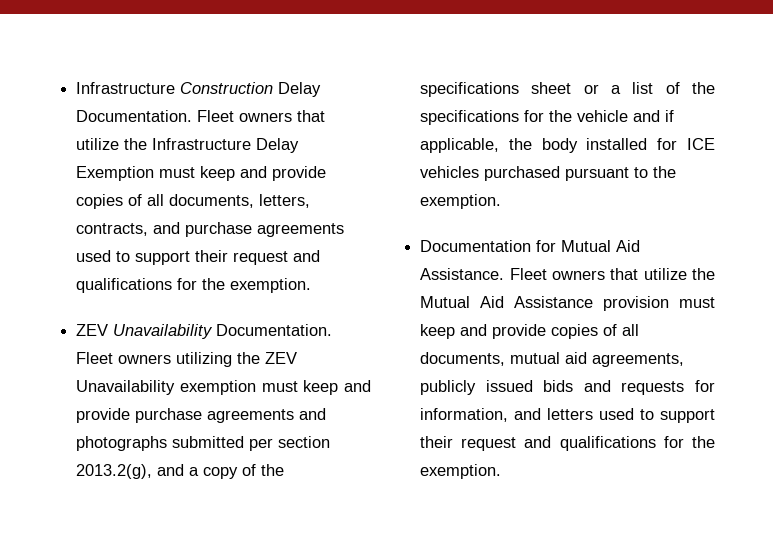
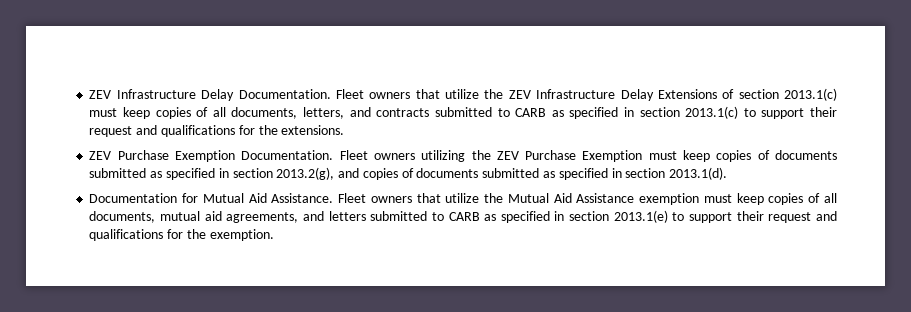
- Infrastructure Construction Delay Documentation.
+ ZEV Infrastructure Delay Documentation.
- Fleet owners that utilize the Infrastructure Delay Exemption must keep and provide copies of all documents, letters, contracts, and purchase agreements used to support their request and qualifications for the exemption.
- ZEV Unavailability Documentation.
+ Fleet owners that utilize the ZEV Infrastructure Delay Extensions of section 2013.1(c) must keep copies of all documents, letters, and contracts submitted to CARB as specified in section 2013.1(c) to support their request and qualifications for the extensions.
+ ZEV Purchase Exemption Documentation.
- Fleet owners utilizing the ZEV Unavailability exemption must keep and provide purchase agreements and photographs submitted per section 2013.2(g), and a copy of the specifications sheet or a list of the specifications for the vehicle and if applicable, the body installed for ICE vehicles purchased pursuant to the exemption.
+ Fleet owners utilizing the ZEV Purchase Exemption must keep copies of documents submitted as specified in section 2013.2(g), and copies of documents submitted as specified in section 2013.1(d).
- Fleet owners that utilize the Mutual Aid Assistance provision must keep and provide copies of all documents, mutual aid agreements, publicly issued bids and requests for information, and letters used to support their request and qualifications for the exemption.
+ Fleet owners that utilize the Mutual Aid Assistance exemption must keep copies of all documents, mutual aid agreements, and letters submitted to CARB as specified in section 2013.1(e) to support their request and qualifications for the exemption.

